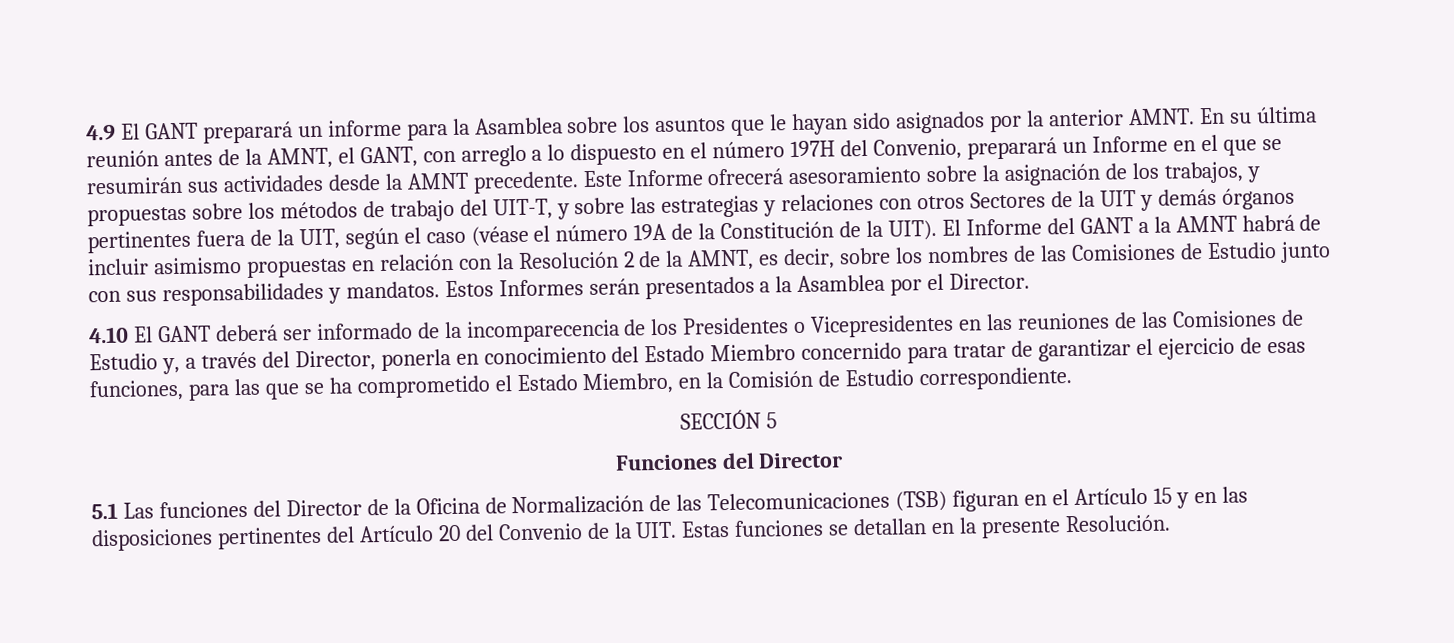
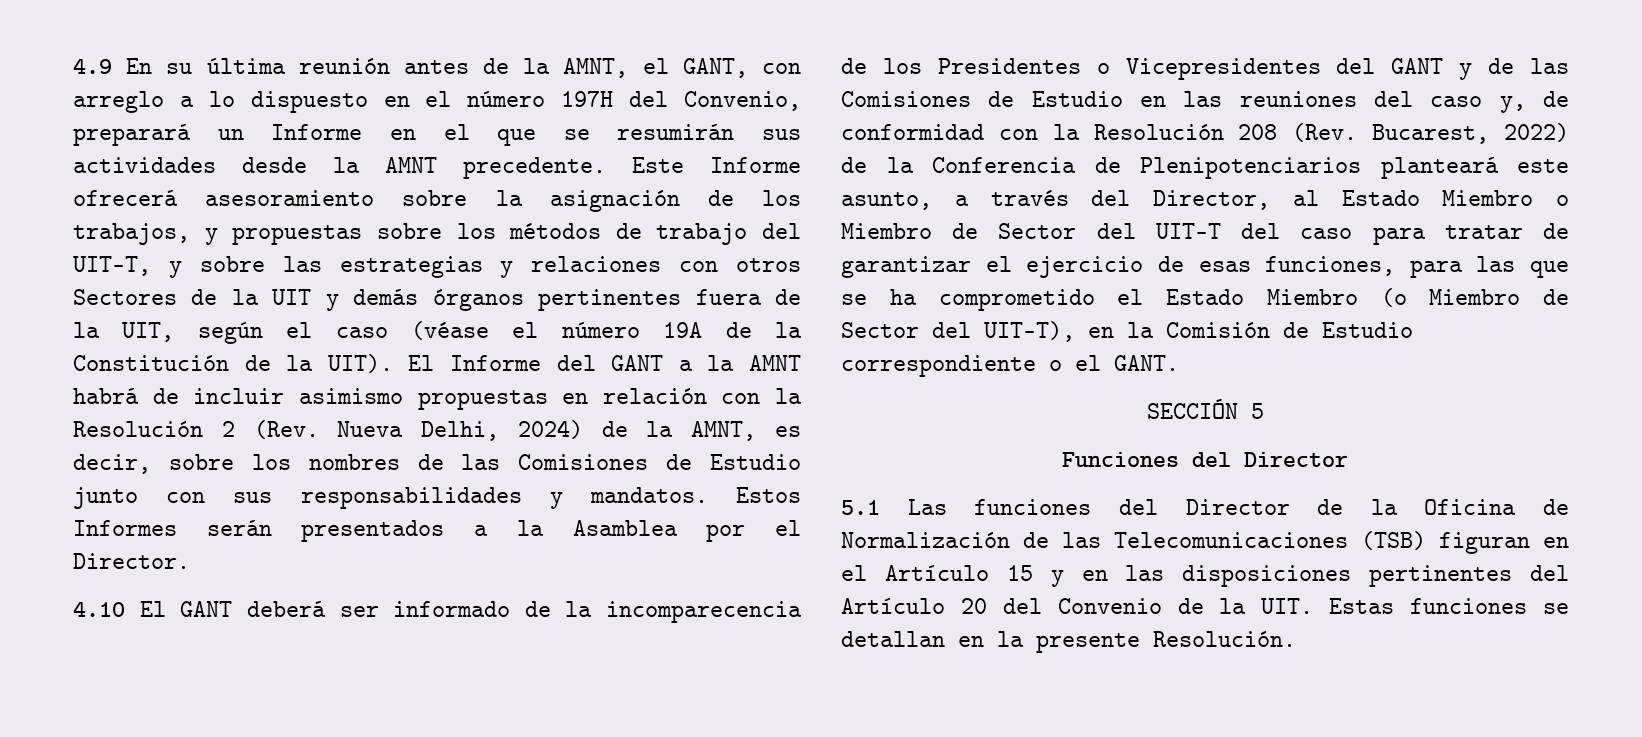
- 4.9 El GANT preparará un informe para la Asamblea sobre los asuntos que le hayan sido asignados por la anterior AMNT. En su última reunión antes de la AMNT, el GANT, con arreglo a lo dispuesto en el número 197H del Convenio, preparará un Informe en el que se resumirán sus actividades desde la AMNT precedente.
+ 4.9 En su última reunión antes de la AMNT, el GANT, con arreglo a lo dispuesto en el número 197H del Convenio, preparará un Informe en el que se resumirán sus actividades desde la AMNT precedente.
- El Informe del GANT a la AMNT habrá de incluir asimismo propuestas en relación con la Resolución 2 de la AMNT, es decir, sobre los nombres de las Comisiones de Estudio junto con sus responsabilidades y mandatos.
+ El Informe del GANT a la AMNT habrá de incluir asimismo propuestas en relación con la Resolución 2 (Rev. Nueva Delhi, 2024) de la AMNT, es decir, sobre los nombres de las Comisiones de Estudio junto con sus responsabilidades y mandatos.
- 4.10 El GANT deberá ser informado de la incomparecencia de los Presidentes o Vicepresidentes en las reuniones de las Comisiones de Estudio y, a través del Director, ponerla en conocimiento del Estado Miembro concernido para tratar de garantizar el ejercicio de esas funciones, para las que se ha comprometido el Estado Miembro, en la Comisión de Estudio correspondiente.
+ 4.10 El GANT deberá ser informado de la incomparecencia de los Presidentes o Vicepresidentes del GANT y de las Comisiones de Estudio en las reuniones del caso y, de conformidad con la Resolución 208 (Rev. Bucarest, 2022) de la Conferencia de Plenipotenciarios planteará este asunto, a través del Director, al Estado Miembro o Miembro de Sector del UIT-T del caso para tratar de garantizar el ejercicio de esas funciones, para las que se ha comprometido el Estado Miembro (o Miembro de Sector del UIT-T), en la Comisión de Estudio correspondiente o el GANT.

